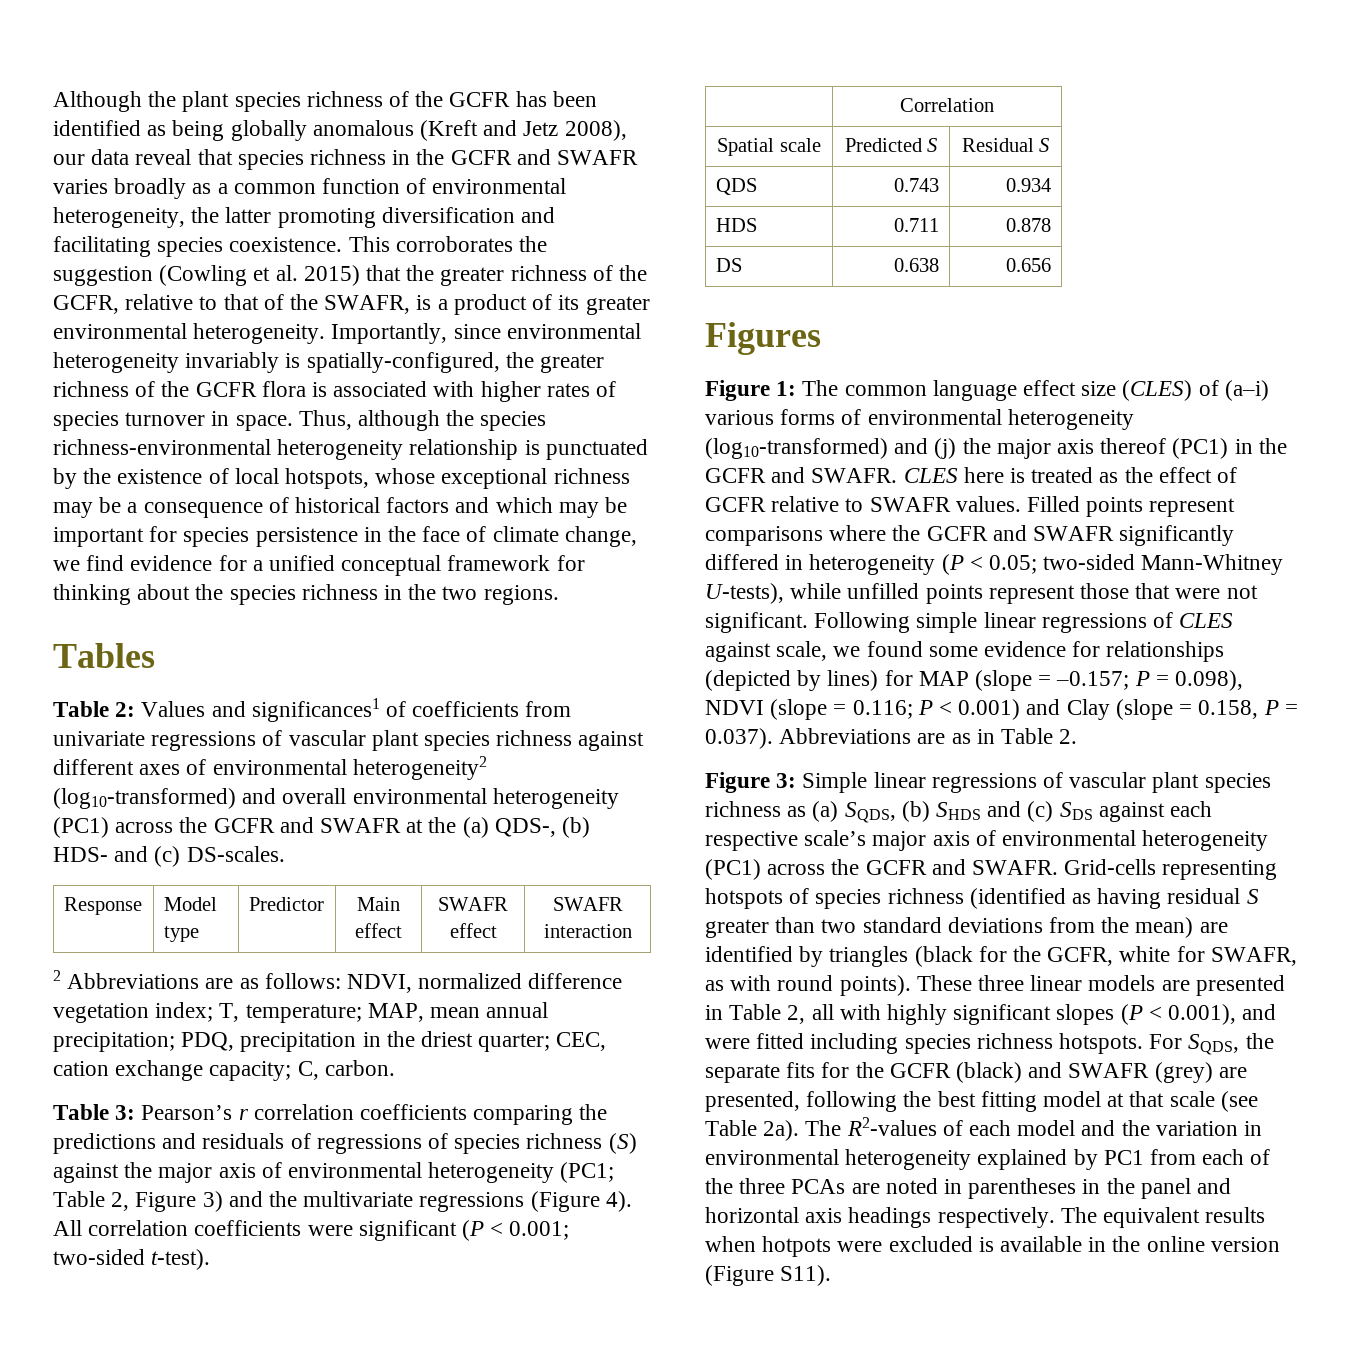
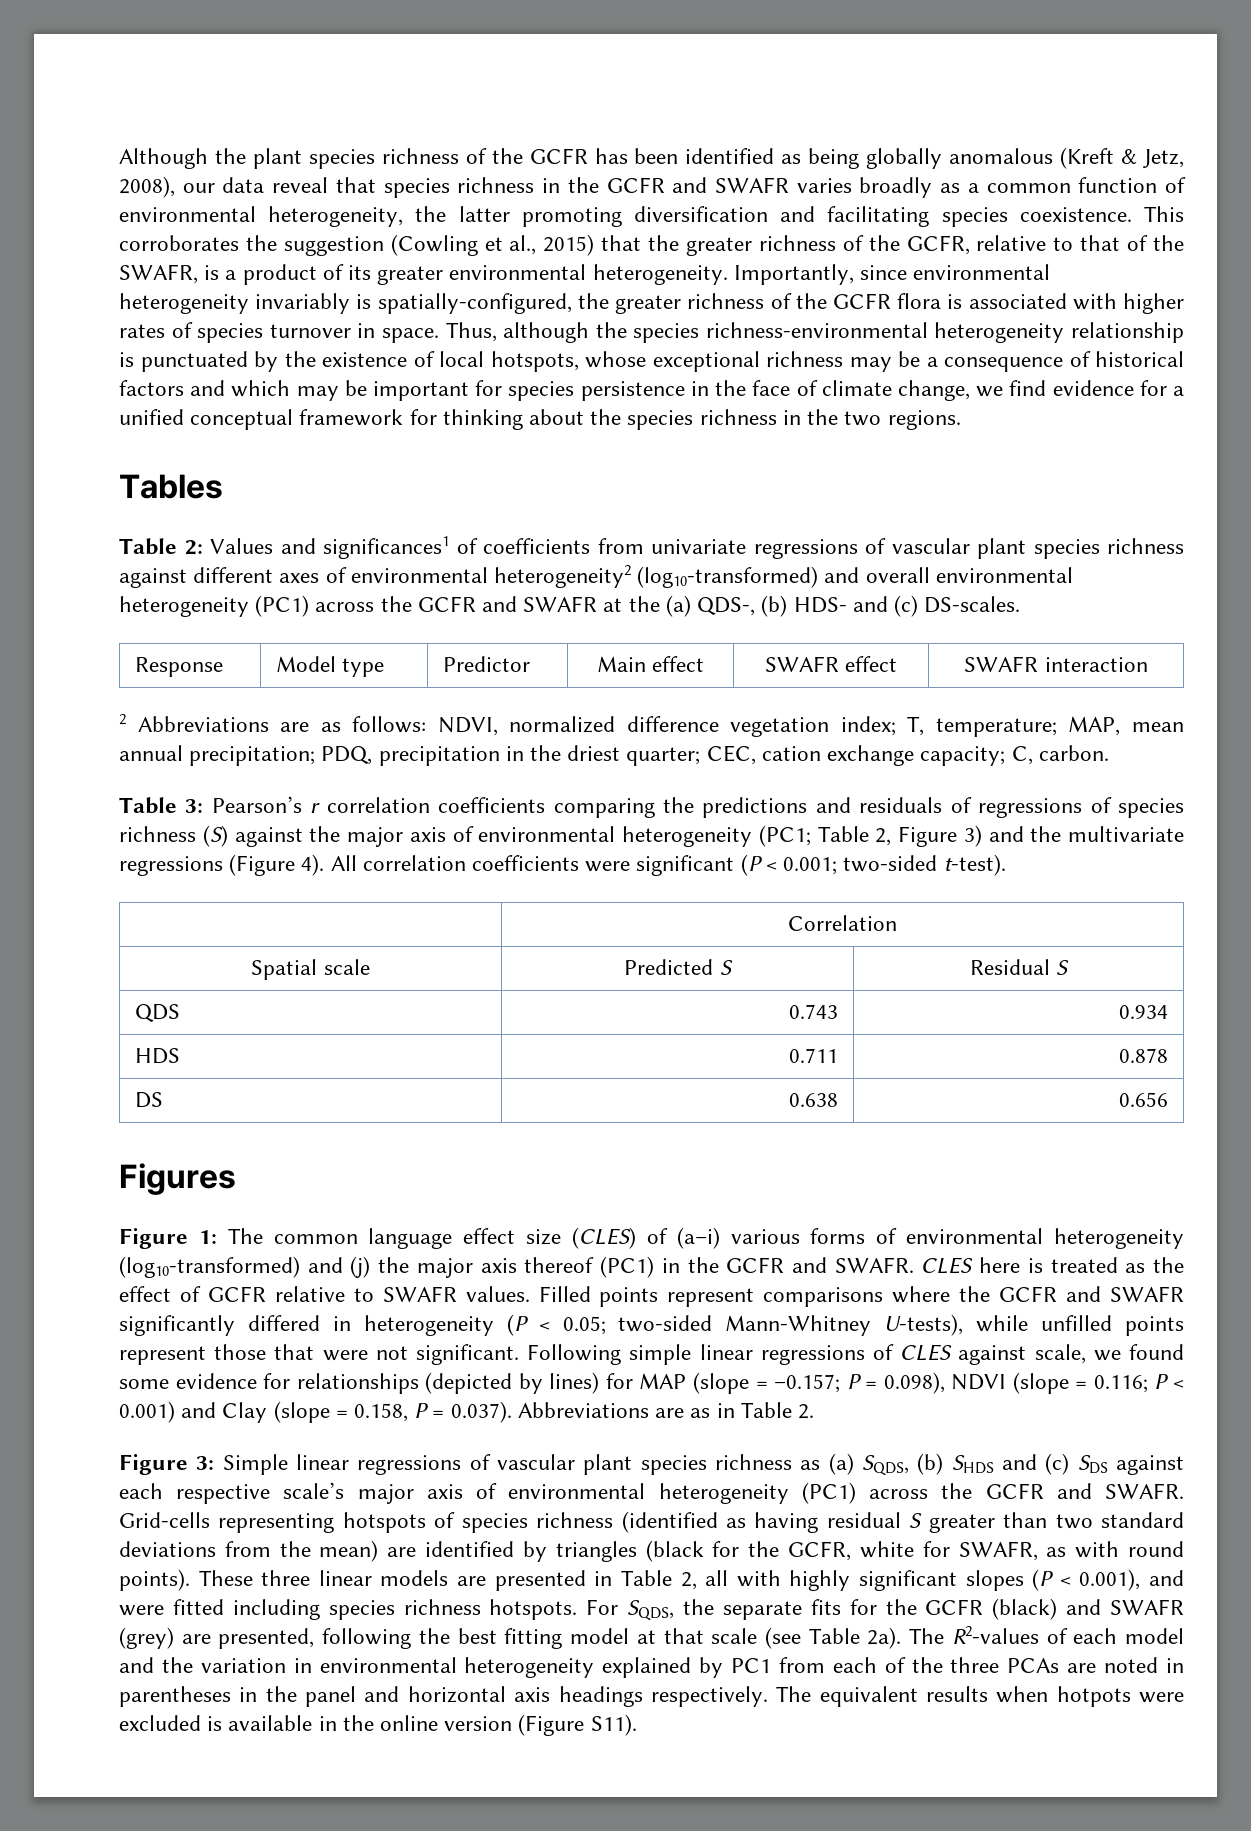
- Although the plant species richness of the GCFR has been identified as being globally anomalous (Kreft and Jetz 2008), our data reveal that species richness in the GCFR and SWAFR varies broadly as a common function of environmental heterogeneity, the latter promoting diversification and facilitating species coexistence.
+ Although the plant species richness of the GCFR has been identified as being globally anomalous (Kreft & Jetz, 2008), our data reveal that species richness in the GCFR and SWAFR varies broadly as a common function of environmental heterogeneity, the latter promoting diversification and facilitating species coexistence.
- This corroborates the suggestion (Cowling et al. 2015) that the greater richness of the GCFR, relative to that of the SWAFR, is a product of its greater environmental heterogeneity.
+ This corroborates the suggestion (Cowling et al., 2015) that the greater richness of the GCFR, relative to that of the SWAFR, is a product of its greater environmental heterogeneity.

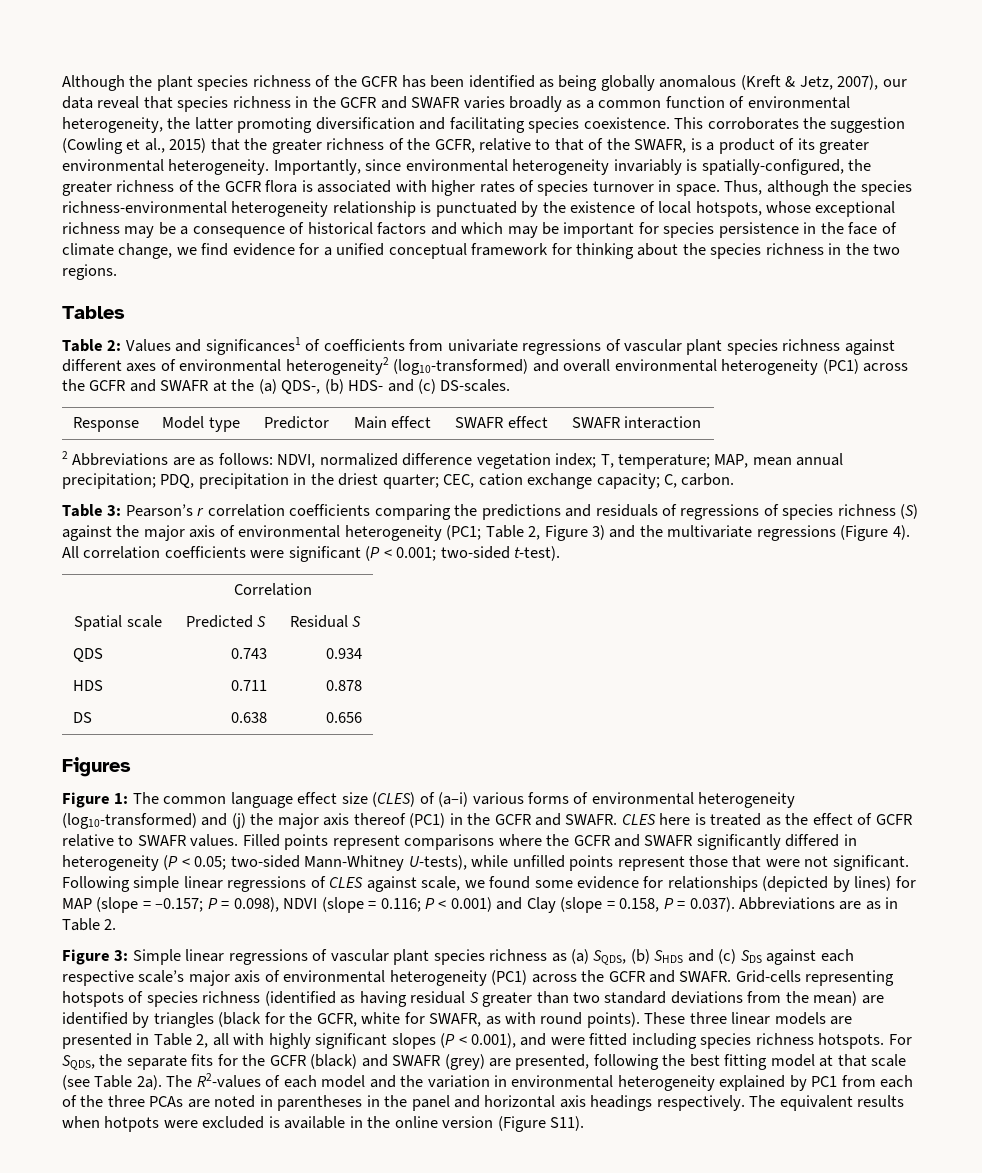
- Although the plant species richness of the GCFR has been identified as being globally anomalous (Kreft & Jetz, 2008), our data reveal that species richness in the GCFR and SWAFR varies broadly as a common function of environmental heterogeneity, the latter promoting diversification and facilitating species coexistence.
+ Although the plant species richness of the GCFR has been identified as being globally anomalous (Kreft & Jetz, 2007), our data reveal that species richness in the GCFR and SWAFR varies broadly as a common function of environmental heterogeneity, the latter promoting diversification and facilitating species coexistence.

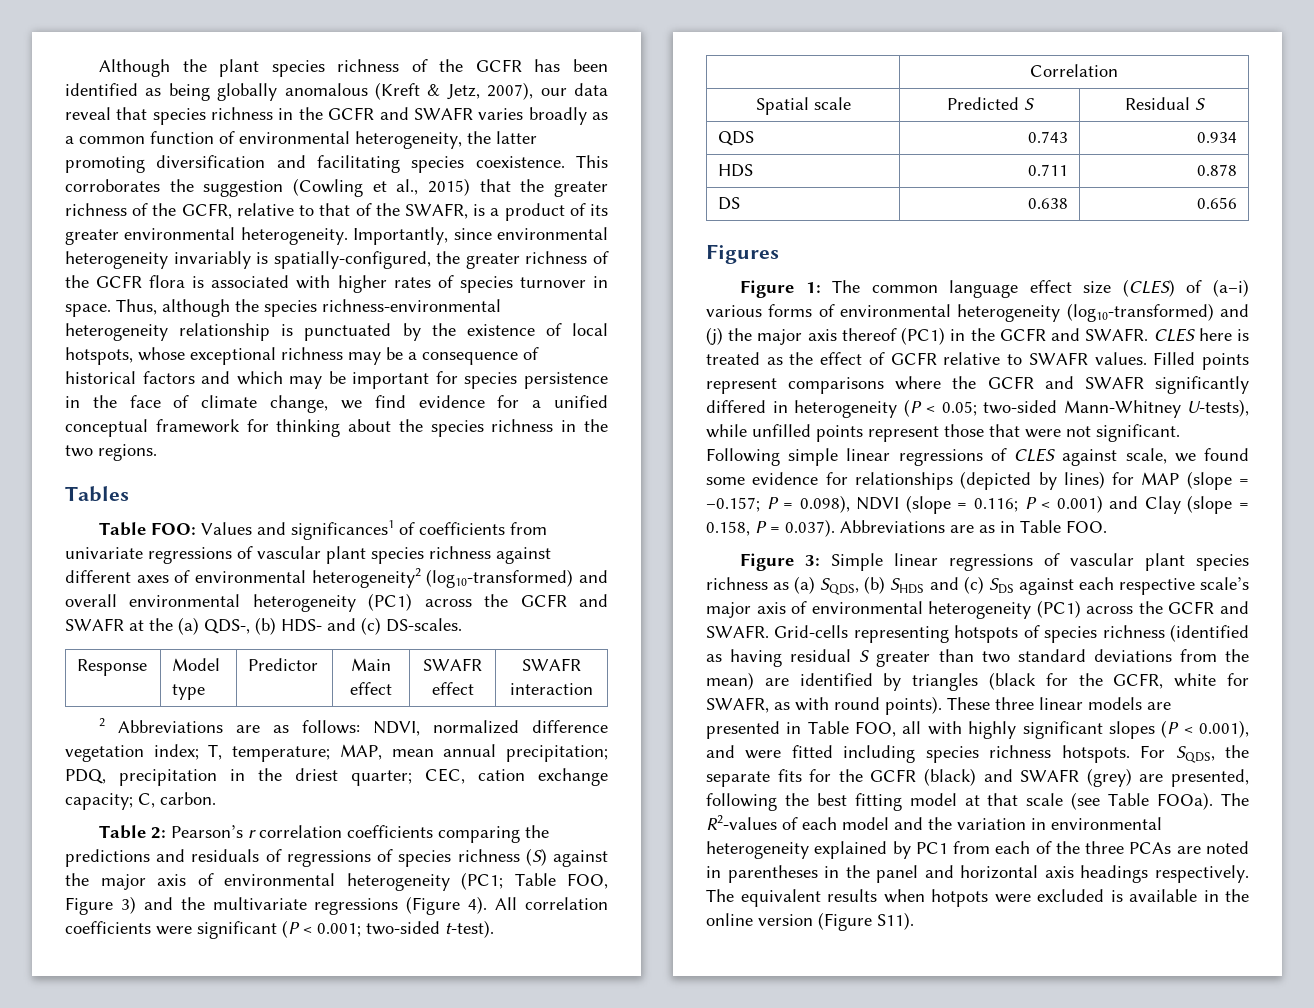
- Table 2: Values and significances1 of coefficients from univariate regressions of vascular plant species richness against different axes of environmental heterogeneity2 (log10-transformed) and overall environmental heterogeneity (PC1) across the GCFR and SWAFR at the (a) QDS-, (b) HDS- and (c) DS-scales.
+ Table FOO: Values and significances1 of coefficients from univariate regressions of vascular plant species richness against different axes of environmental heterogeneity2 (log10-transformed) and overall environmental heterogeneity (PC1) across the GCFR and SWAFR at the (a) QDS-, (b) HDS- and (c) DS-scales.
- Table 3: Pearson’s r correlation coefficients comparing the predictions and residuals of regressions of species richness (S) against the major axis of environmental heterogeneity (PC1; Table 2, Figure 3) and the multivariate regressions (Figure 4).
+ Table 2: Pearson’s r correlation coefficients comparing the predictions and residuals of regressions of species richness (S) against the major axis of environmental heterogeneity (PC1; Table FOO, Figure 3) and the multivariate regressions (Figure 4).
- Following simple linear regressions of CLES against scale, we found some evidence for relationships (depicted by lines) for MAP (slope = –0.157; P = 0.098), NDVI (slope = 0.116; P < 0.001) and Clay (slope = 0.158, P = 0.037). Abbreviations are as in Table 2.
+ Following simple linear regressions of CLES against scale, we found some evidence for relationships (depicted by lines) for MAP (slope = –0.157; P = 0.098), NDVI (slope = 0.116; P < 0.001) and Clay (slope = 0.158, P = 0.037). Abbreviations are as in Table FOO.
- These three linear models are presented in Table 2, all with highly significant slopes (P < 0.001), and were fitted including species richness hotspots.
+ These three linear models are presented in Table FOO, all with highly significant slopes (P < 0.001), and were fitted including species richness hotspots.
- For SQDS, the separate fits for the GCFR (black) and SWAFR (grey) are presented, following the best fitting model at that scale (see Table 2a).
+ For SQDS, the separate fits for the GCFR (black) and SWAFR (grey) are presented, following the best fitting model at that scale (see Table FOOa).

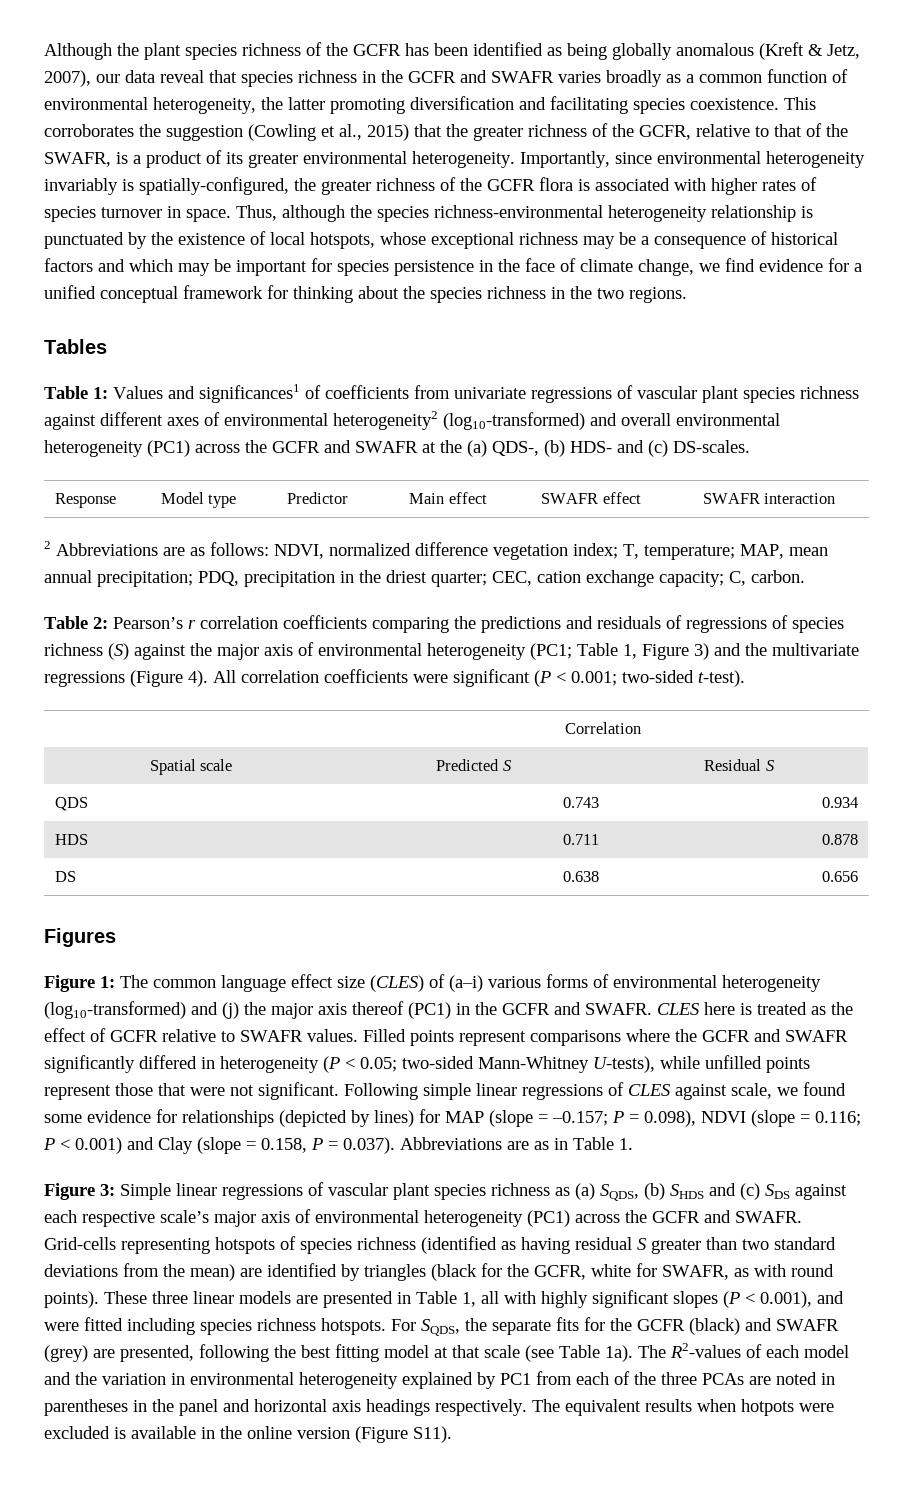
- Table FOO: Values and significances1 of coefficients from univariate regressions of vascular plant species richness against different axes of environmental heterogeneity2 (log10-transformed) and overall environmental heterogeneity (PC1) across the GCFR and SWAFR at the (a) QDS-, (b) HDS- and (c) DS-scales.
+ Table 1: Values and significances1 of coefficients from univariate regressions of vascular plant species richness against different axes of environmental heterogeneity2 (log10-transformed) and overall environmental heterogeneity (PC1) across the GCFR and SWAFR at the (a) QDS-, (b) HDS- and (c) DS-scales.
- Table 2: Pearson’s r correlation coefficients comparing the predictions and residuals of regressions of species richness (S) against the major axis of environmental heterogeneity (PC1; Table FOO, Figure 3) and the multivariate regressions (Figure 4).
+ Table 2: Pearson’s r correlation coefficients comparing the predictions and residuals of regressions of species richness (S) against the major axis of environmental heterogeneity (PC1; Table 1, Figure 3) and the multivariate regressions (Figure 4).
- Following simple linear regressions of CLES against scale, we found some evidence for relationships (depicted by lines) for MAP (slope = –0.157; P = 0.098), NDVI (slope = 0.116; P < 0.001) and Clay (slope = 0.158, P = 0.037). Abbreviations are as in Table FOO.
+ Following simple linear regressions of CLES against scale, we found some evidence for relationships (depicted by lines) for MAP (slope = –0.157; P = 0.098), NDVI (slope = 0.116; P < 0.001) and Clay (slope = 0.158, P = 0.037). Abbreviations are as in Table 1.
- These three linear models are presented in Table FOO, all with highly significant slopes (P < 0.001), and were fitted including species richness hotspots.
+ These three linear models are presented in Table 1, all with highly significant slopes (P < 0.001), and were fitted including species richness hotspots.
- For SQDS, the separate fits for the GCFR (black) and SWAFR (grey) are presented, following the best fitting model at that scale (see Table FOOa).
+ For SQDS, the separate fits for the GCFR (black) and SWAFR (grey) are presented, following the best fitting model at that scale (see Table 1a).

